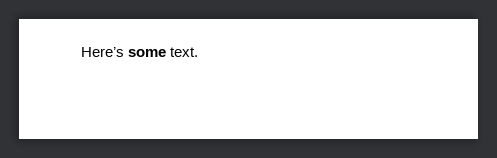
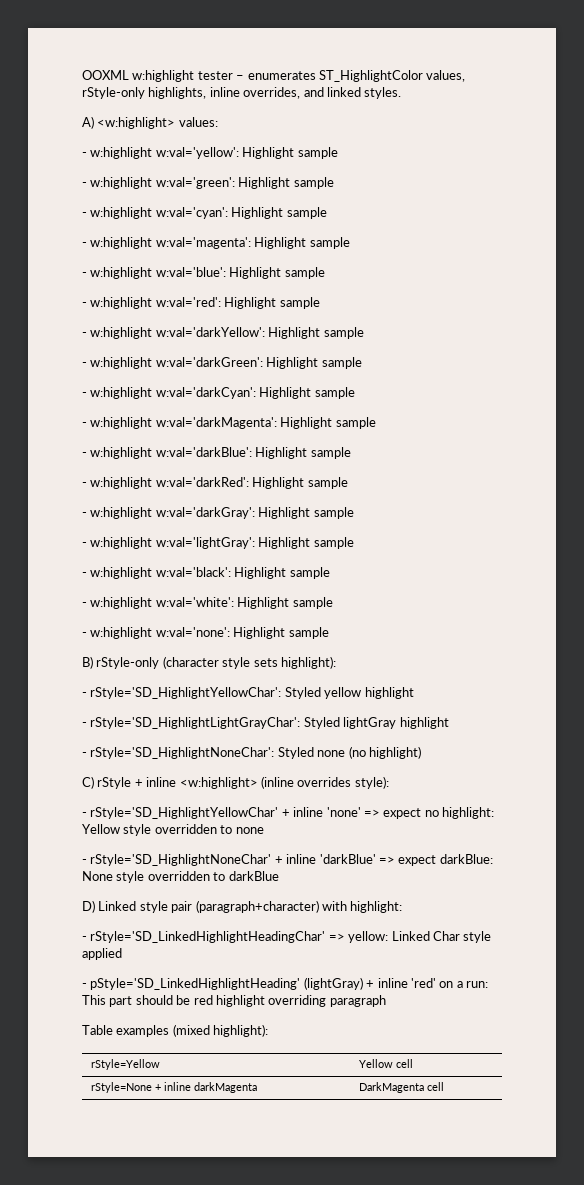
- Here’s some text.
+ OOXML w:highlight tester – enumerates ST_HighlightColor values, rStyle-only highlights, inline overrides, and linked styles.
+ A) <w:highlight> values:
+ - w:highlight w:val='yellow': Highlight sample
+ - w:highlight w:val='green': Highlight sample
+ - w:highlight w:val='cyan': Highlight sample
+ - w:highlight w:val='magenta': Highlight sample
+ - w:highlight w:val='blue': Highlight sample
+ - w:highlight w:val='red': Highlight sample
+ - w:highlight w:val='darkYellow': Highlight sample
+ - w:highlight w:val='darkGreen': Highlight sample
+ - w:highlight w:val='darkCyan': Highlight sample
+ - w:highlight w:val='darkMagenta': Highlight sample
+ - w:highlight w:val='darkBlue': Highlight sample
+ - w:highlight w:val='darkRed': Highlight sample
+ - w:highlight w:val='darkGray': Highlight sample
+ - w:highlight w:val='lightGray': Highlight sample
+ - w:highlight w:val='black': Highlight sample
+ - w:highlight w:val='white': Highlight sample
+ - w:highlight w:val='none': Highlight sample
+ B) rStyle-only (character style sets highlight):
+ - rStyle='SD_HighlightYellowChar': Styled yellow highlight
+ - rStyle='SD_HighlightLightGrayChar': Styled lightGray highlight
+ - rStyle='SD_HighlightNoneChar': Styled none (no highlight)
+ C) rStyle + inline <w:highlight> (inline overrides style):
+ - rStyle='SD_HighlightYellowChar' + inline 'none' => expect no highlight: Yellow style overridden to none
+ - rStyle='SD_HighlightNoneChar' + inline 'darkBlue' => expect darkBlue: None style overridden to darkBlue
+ D) Linked style pair (paragraph+character) with highlight:
+ - rStyle='SD_LinkedHighlightHeadingChar' => yellow: Linked Char style applied
+ - pStyle='SD_LinkedHighlightHeading' (lightGray) + inline 'red' on a run: This part should be red highlight overriding paragraph
+ Table examples (mixed highlight):
+ rStyle=Yellow | Yellow cell
+ rStyle=None + inline darkMagenta | DarkMagenta cell

